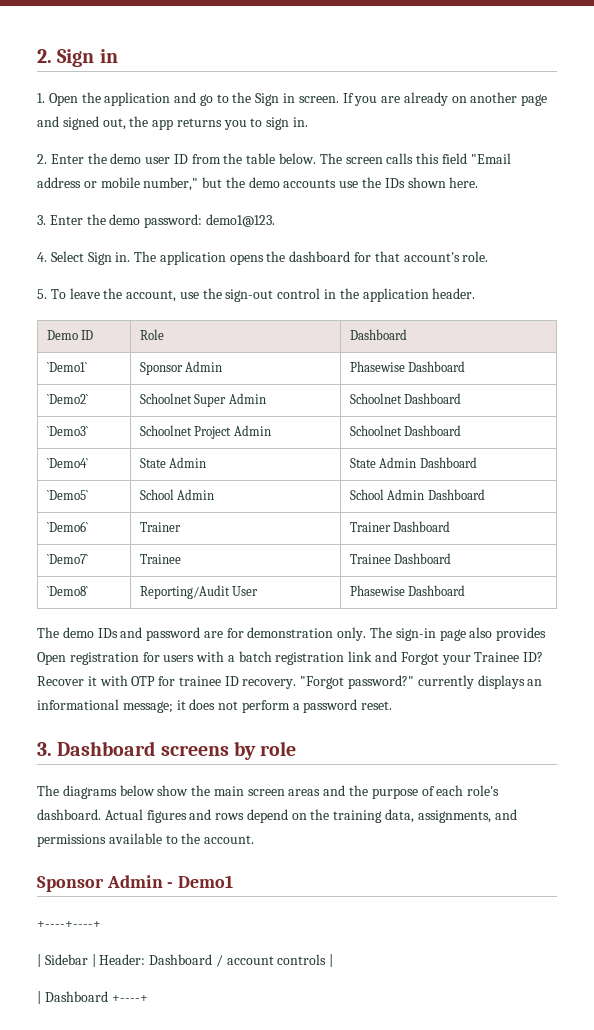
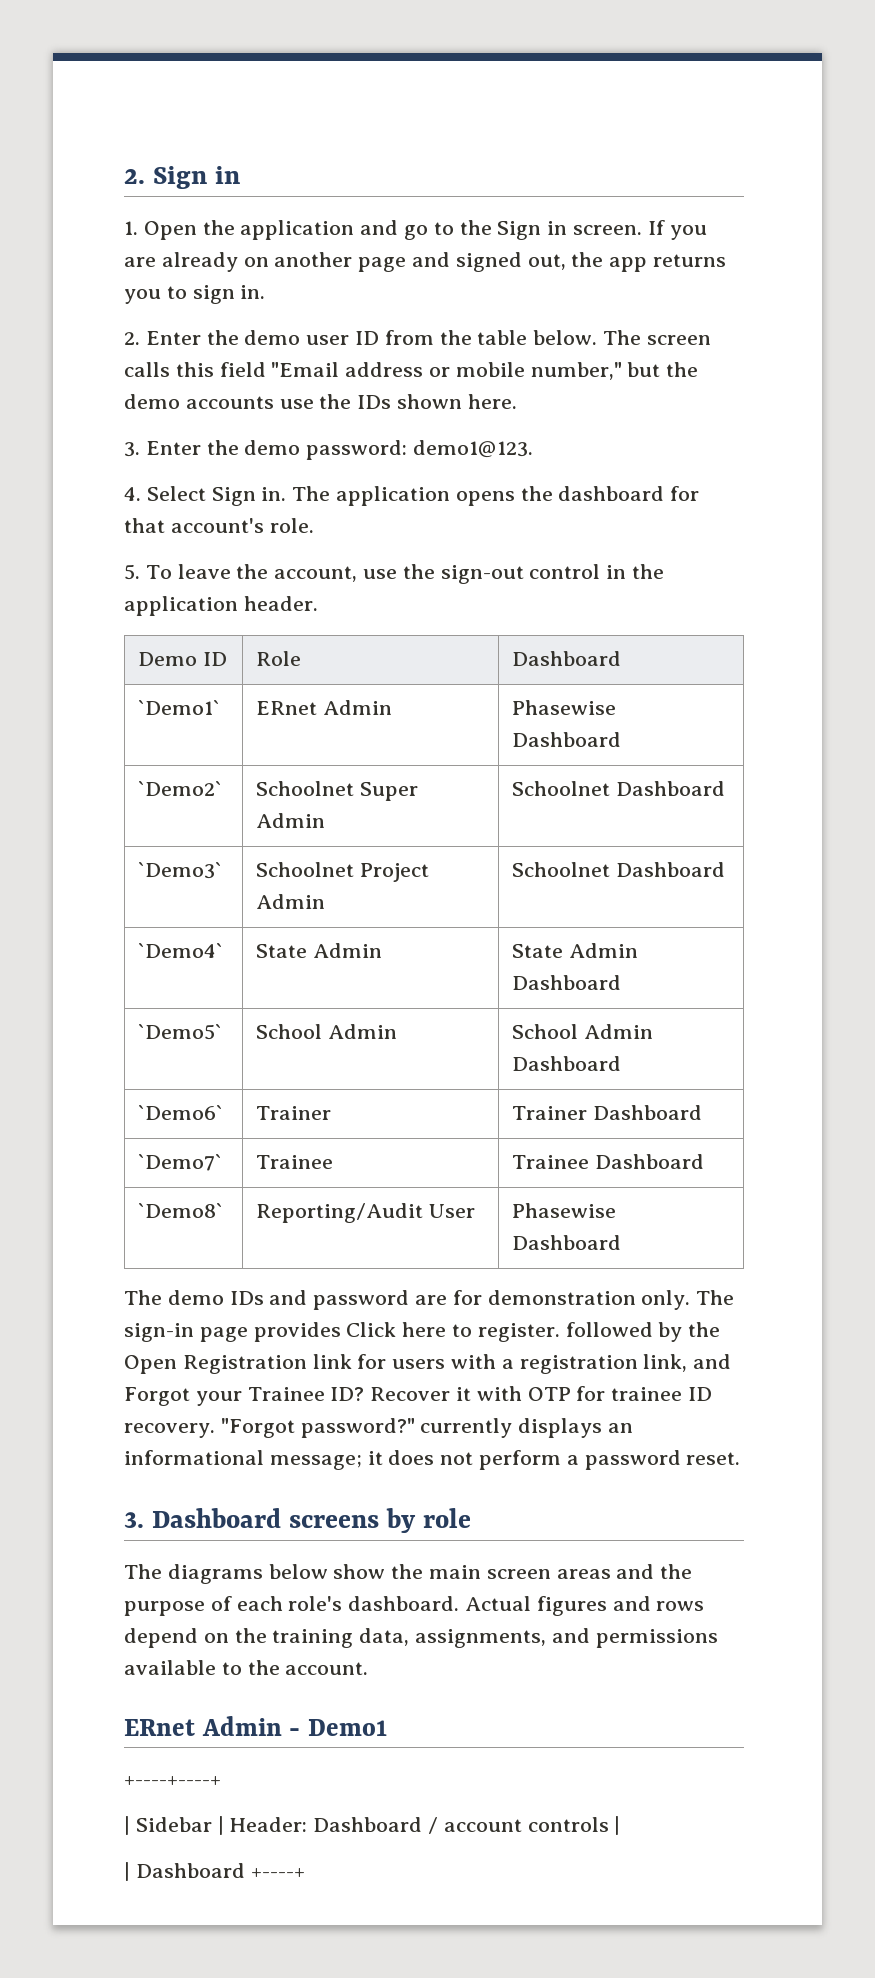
- `Demo1` | Sponsor Admin | Phasewise Dashboard
+ `Demo1` | ERnet Admin | Phasewise Dashboard
- The sign-in page also provides Open registration for users with a batch registration link and Forgot your Trainee ID?
+ The sign-in page provides Click here to register. followed by the Open Registration link for users with a registration link, and Forgot your Trainee ID?
- Sponsor Admin - Demo1
+ ERnet Admin - Demo1

